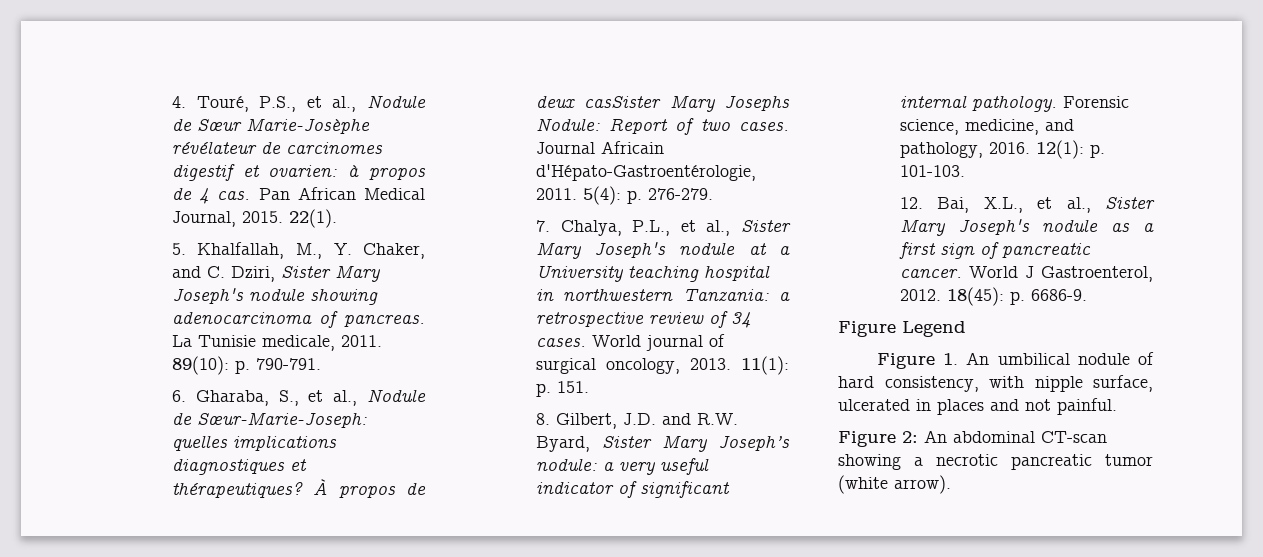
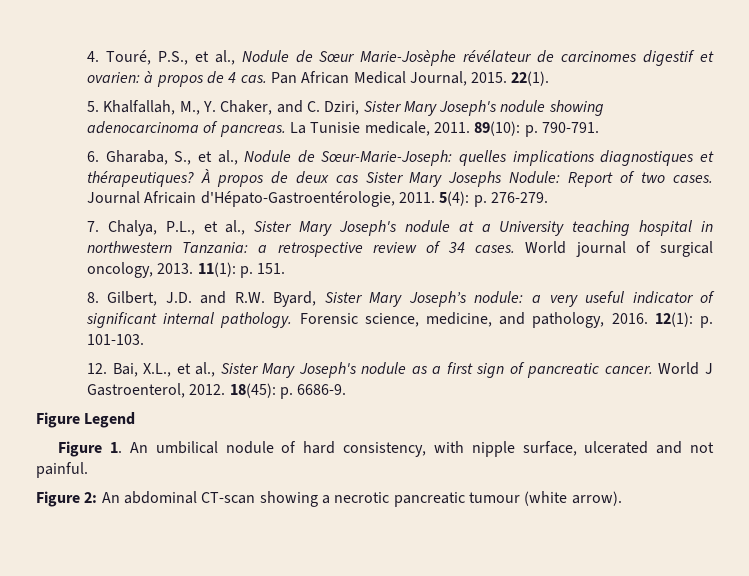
- À propos de deux casSister Mary Josephs Nodule: Report of two cases.
+ À propos de deux cas Sister Mary Josephs Nodule: Report of two cases.
- Figure 1. An umbilical nodule of hard consistency, with nipple surface, ulcerated in places and not painful.
+ Figure 1. An umbilical nodule of hard consistency, with nipple surface, ulcerated and not painful.
- Figure 2: An abdominal CT-scan showing a necrotic pancreatic tumor (white arrow).
+ Figure 2: An abdominal CT-scan showing a necrotic pancreatic tumour (white arrow).

